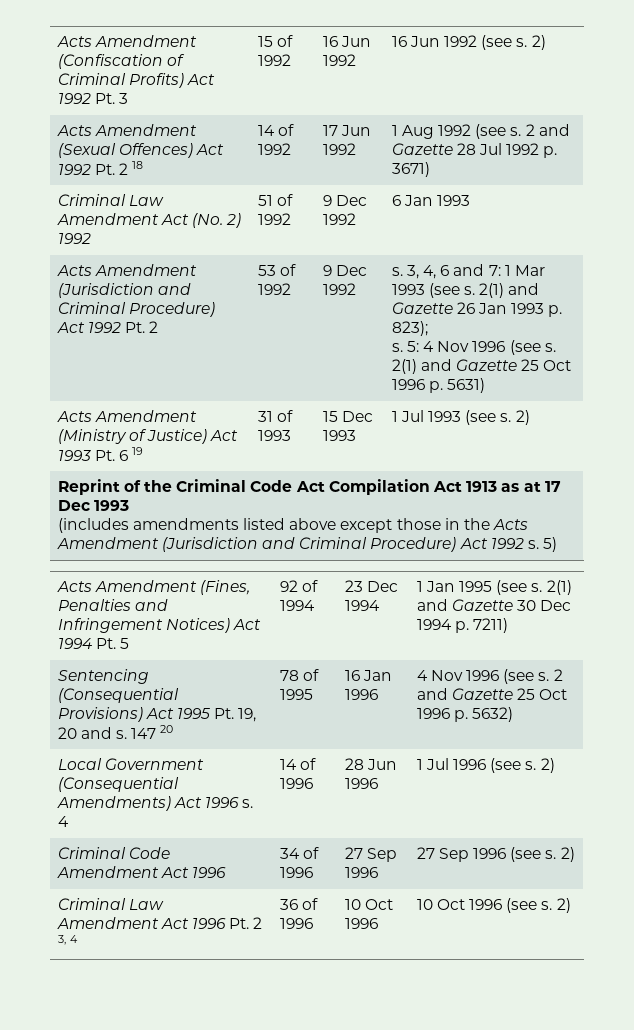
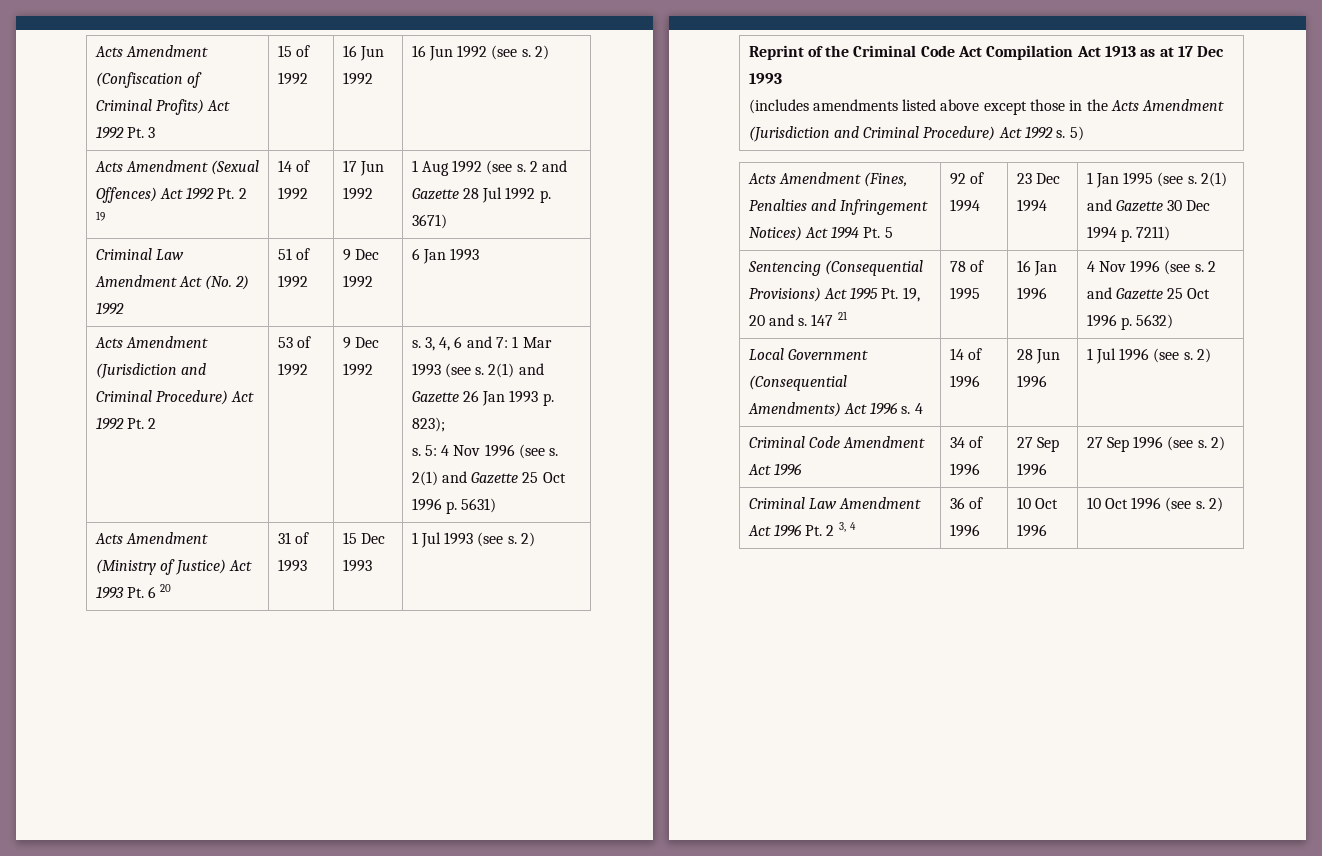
- Acts Amendment (Sexual Offences) Act 1992 Pt. 2 18 | 14 of 1992 | 17 Jun 1992 | 1 Aug 1992 (see s. 2 and Gazette 28 Jul 1992 p. 3671)
+ Acts Amendment (Sexual Offences) Act 1992 Pt. 2 19 | 14 of 1992 | 17 Jun 1992 | 1 Aug 1992 (see s. 2 and Gazette 28 Jul 1992 p. 3671)
- Acts Amendment (Ministry of Justice) Act 1993 Pt. 6 19 | 31 of 1993 | 15 Dec 1993 | 1 Jul 1993 (see s. 2)
+ Acts Amendment (Ministry of Justice) Act 1993 Pt. 6 20 | 31 of 1993 | 15 Dec 1993 | 1 Jul 1993 (see s. 2)
- Sentencing (Consequential Provisions) Act 1995 Pt. 19, 20 and s. 147 20 | 78 of 1995 | 16 Jan 1996 | 4 Nov 1996 (see s. 2 and Gazette 25 Oct 1996 p. 5632)
+ Sentencing (Consequential Provisions) Act 1995 Pt. 19, 20 and s. 147 21 | 78 of 1995 | 16 Jan 1996 | 4 Nov 1996 (see s. 2 and Gazette 25 Oct 1996 p. 5632)

